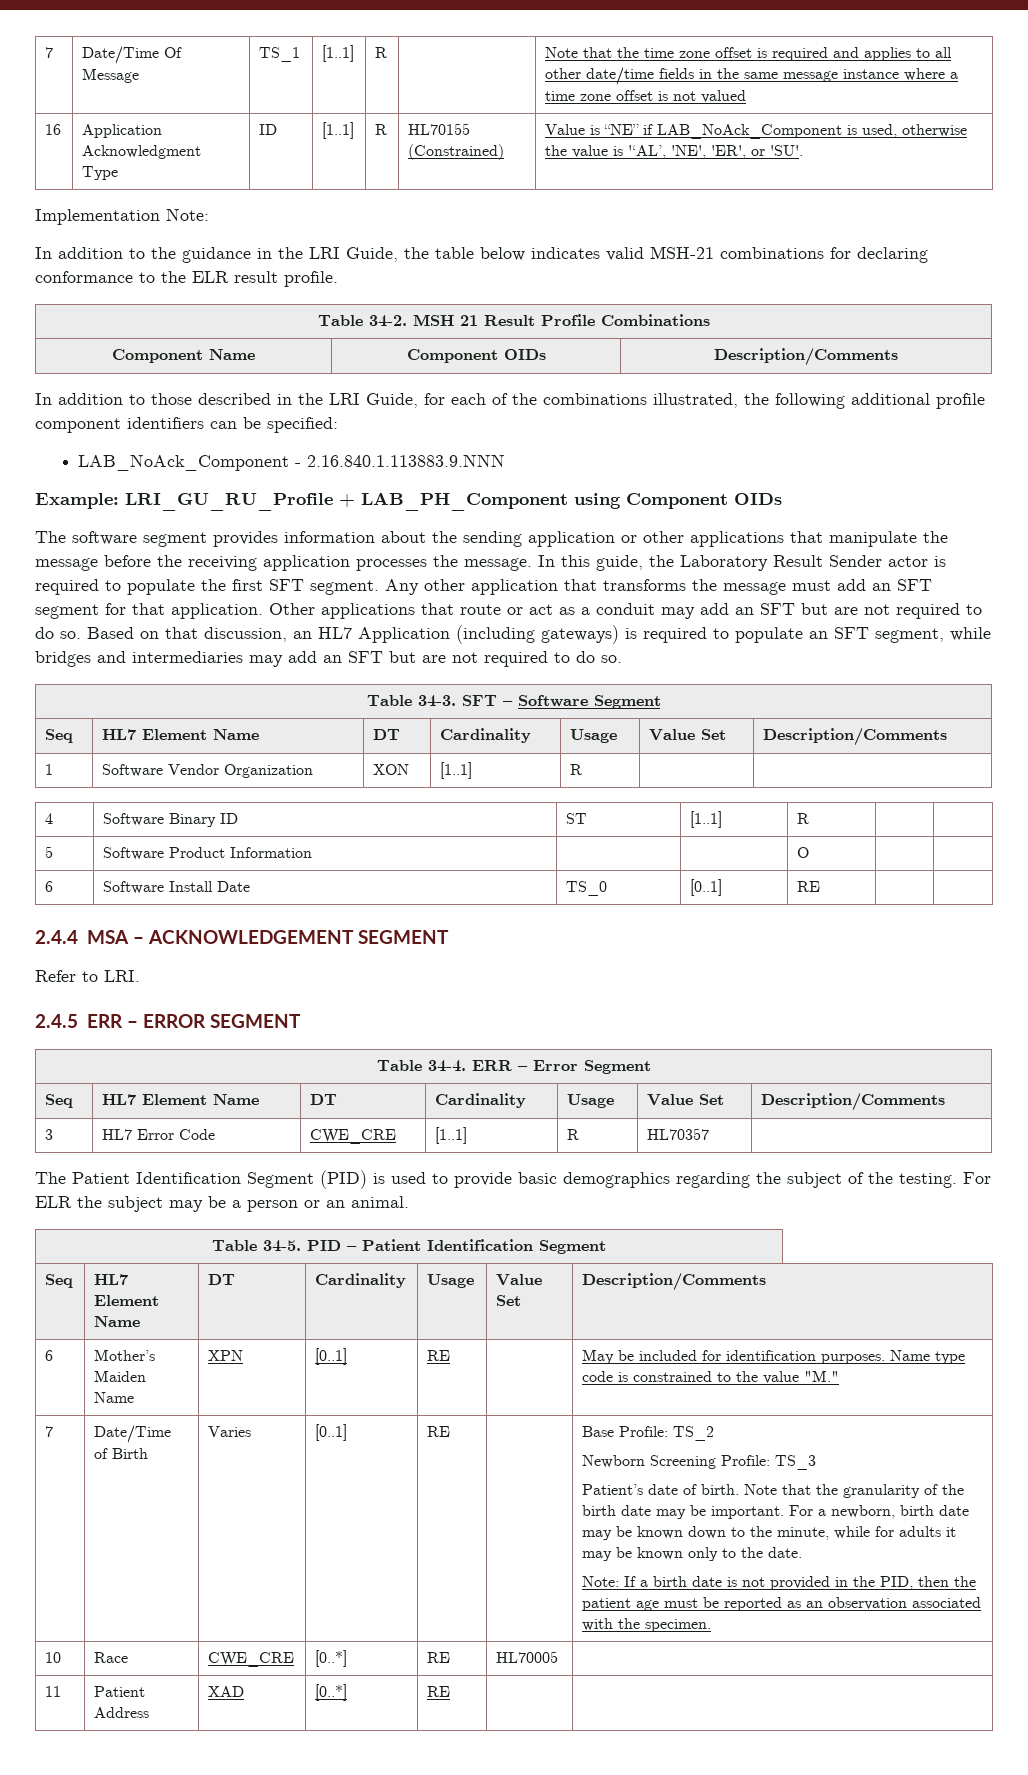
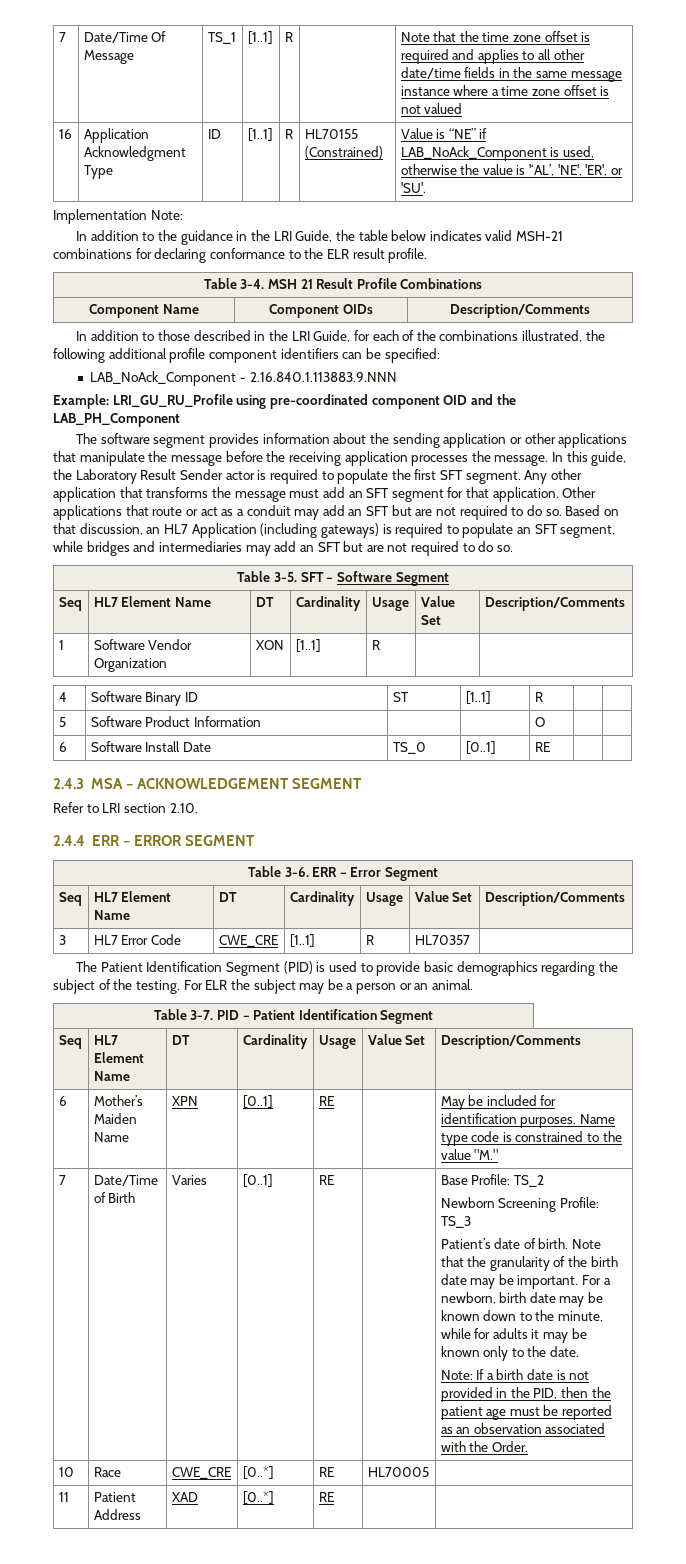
- Table 34-2. MSH 21 Result Profile Combinations
+ Table 3-4. MSH 21 Result Profile Combinations
- Example: LRI_GU_RU_Profile + LAB_PH_Component using Component OIDs
+ Example: LRI_GU_RU_Profile using pre-coordinated component OID and the LAB_PH_Component
- Table 34-3. SFT – Software Segment
+ Table 3-5. SFT – Software Segment
- 2.4.4 MSA – ACKNOWLEDGEMENT SEGMENT
+ 2.4.3 MSA – ACKNOWLEDGEMENT SEGMENT
- Refer to LRI.
- 2.4.5 ERR – ERROR SEGMENT
+ Refer to LRI section 2.10.
+ 2.4.4 ERR – ERROR SEGMENT
- Table 34-4. ERR – Error Segment
+ Table 3-6. ERR – Error Segment
- Table 34-5. PID – Patient Identification Segment
+ Table 3-7. PID – Patient Identification Segment
- Note: If a birth date is not provided in the PID, then the patient age must be reported as an observation associated with the specimen.
+ Note: If a birth date is not provided in the PID, then the patient age must be reported as an observation associated with the Order.

